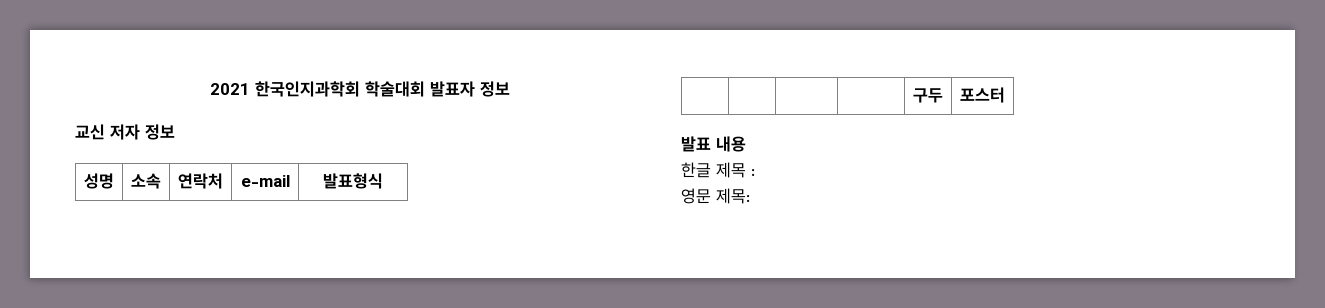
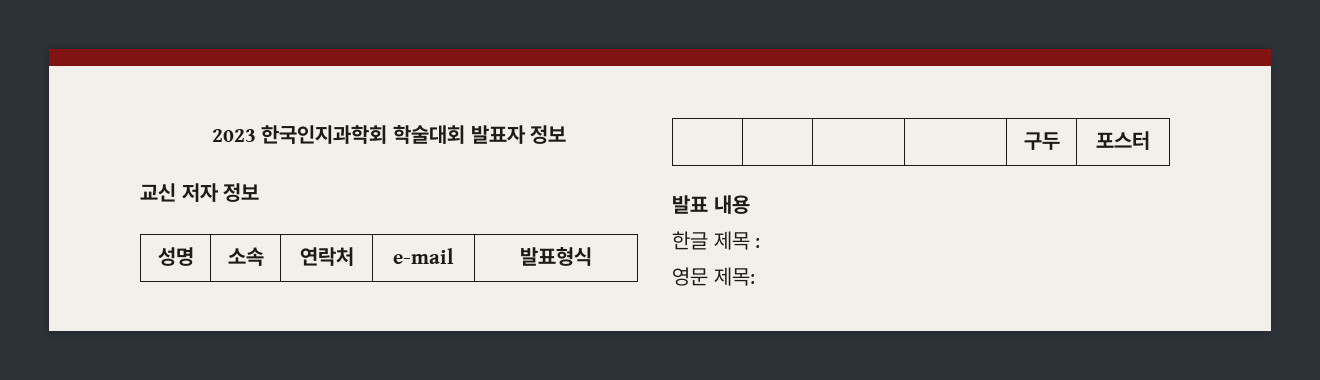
- 2021 한국인지과학회 학술대회 발표자 정보
+ 2023 한국인지과학회 학술대회 발표자 정보

